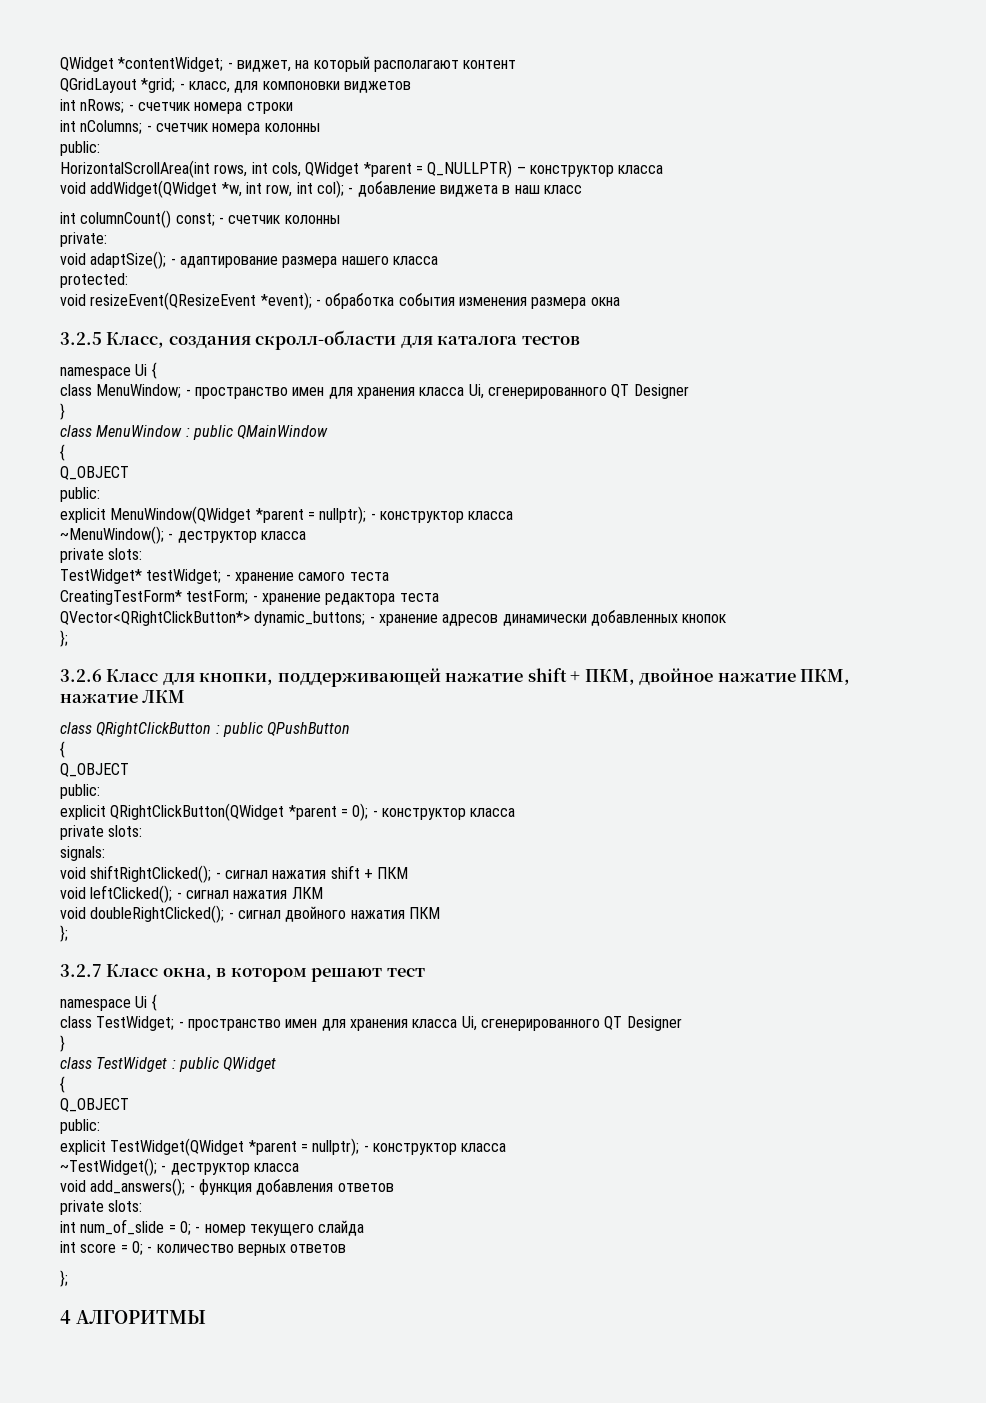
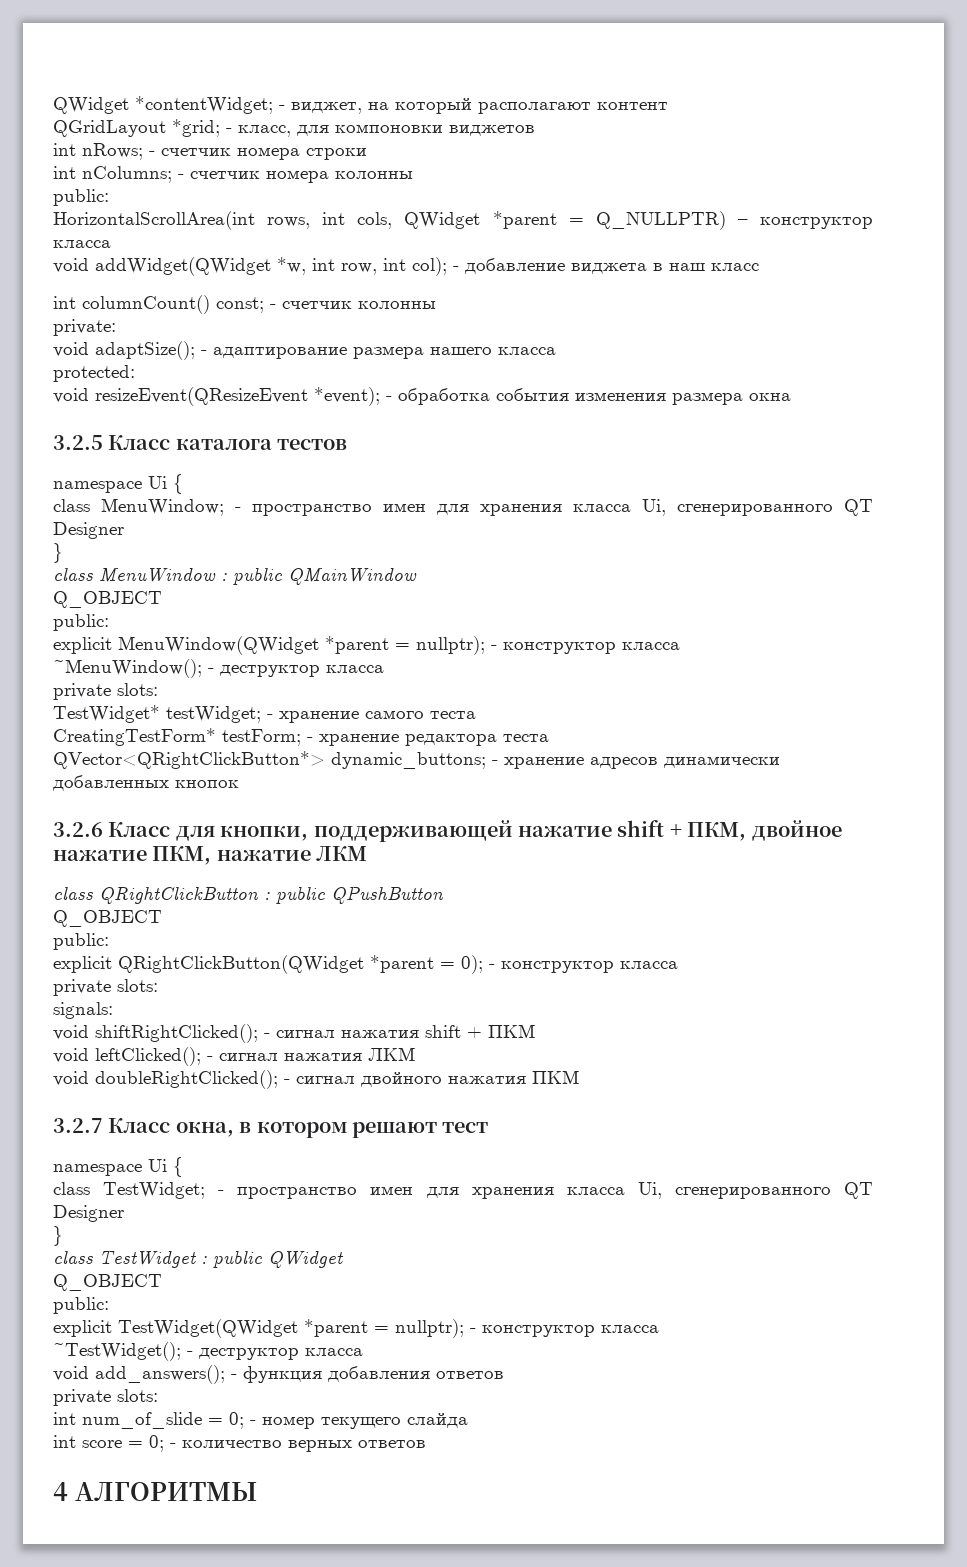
- 3.2.5 Класс, создания скролл-области для каталога тестов
+ 3.2.5 Класс каталога тестов
  class MenuWindow : public QMainWindow
- {
  QVector<QRightClickButton*> dynamic_buttons; - хранение адресов динамически добавленных кнопок
- };
  class QRightClickButton : public QPushButton
- {
  void doubleRightClicked(); - сигнал двойного нажатия ПКМ
- };
  class TestWidget : public QWidget
- {
  int score = 0; - количество верных ответов
- };

